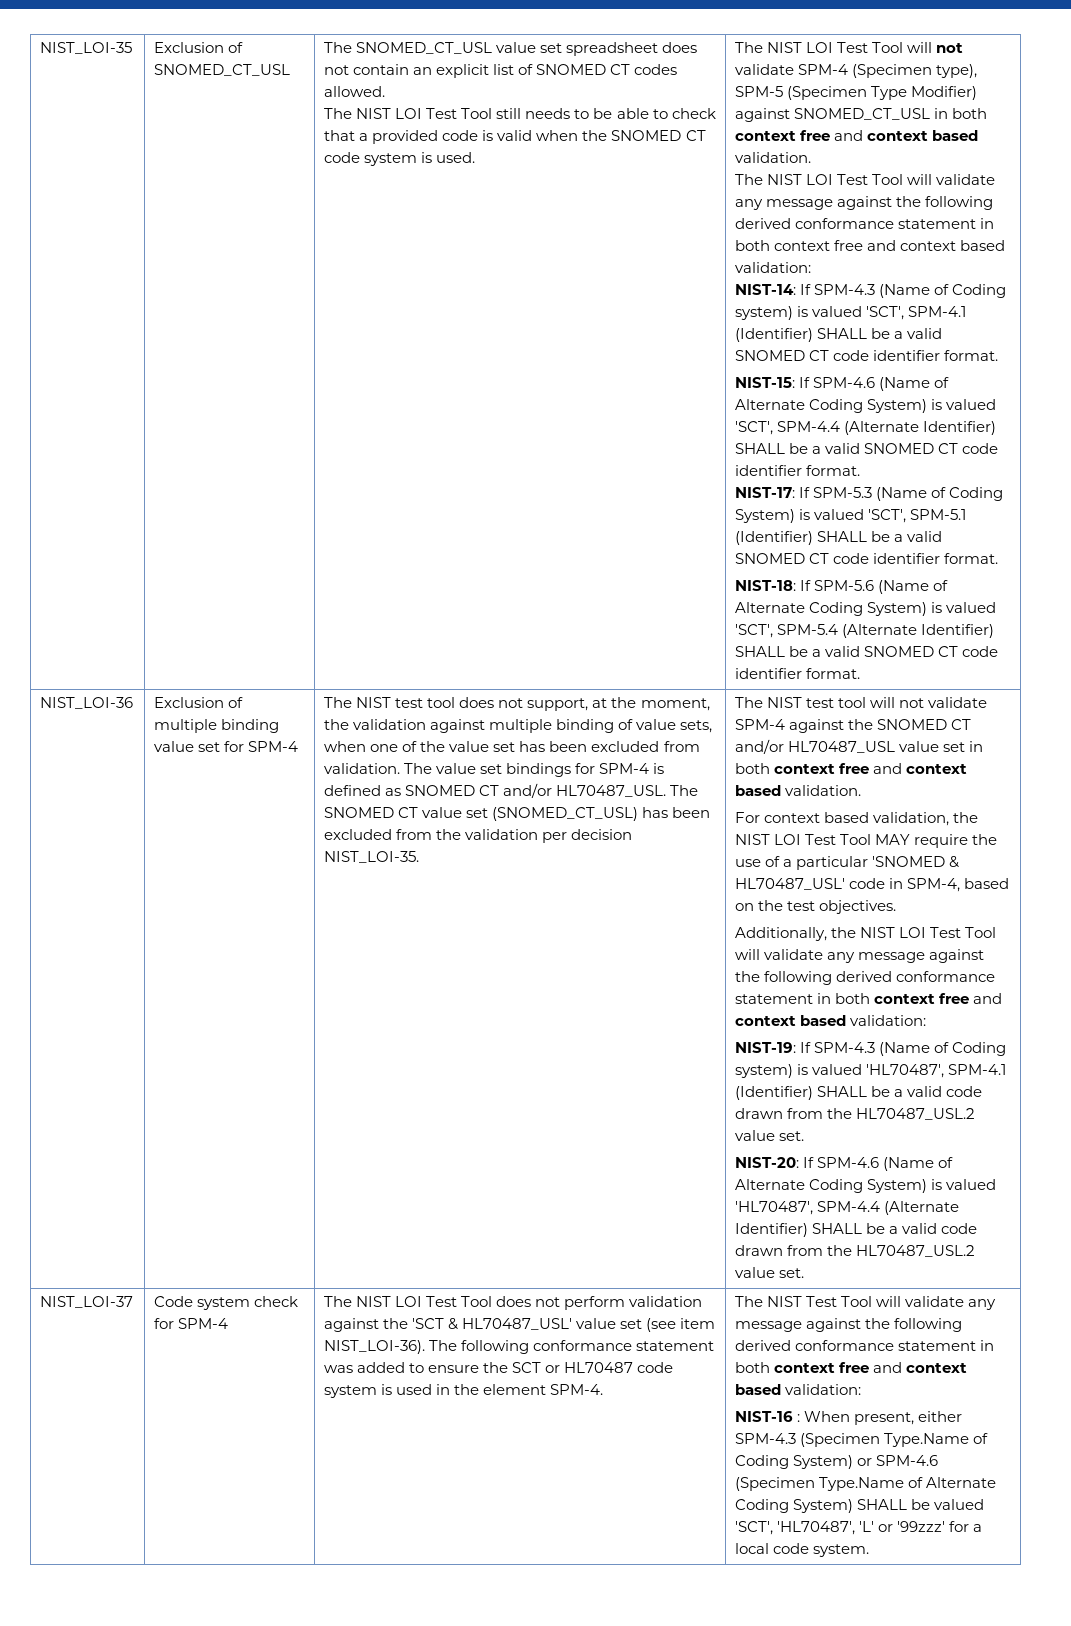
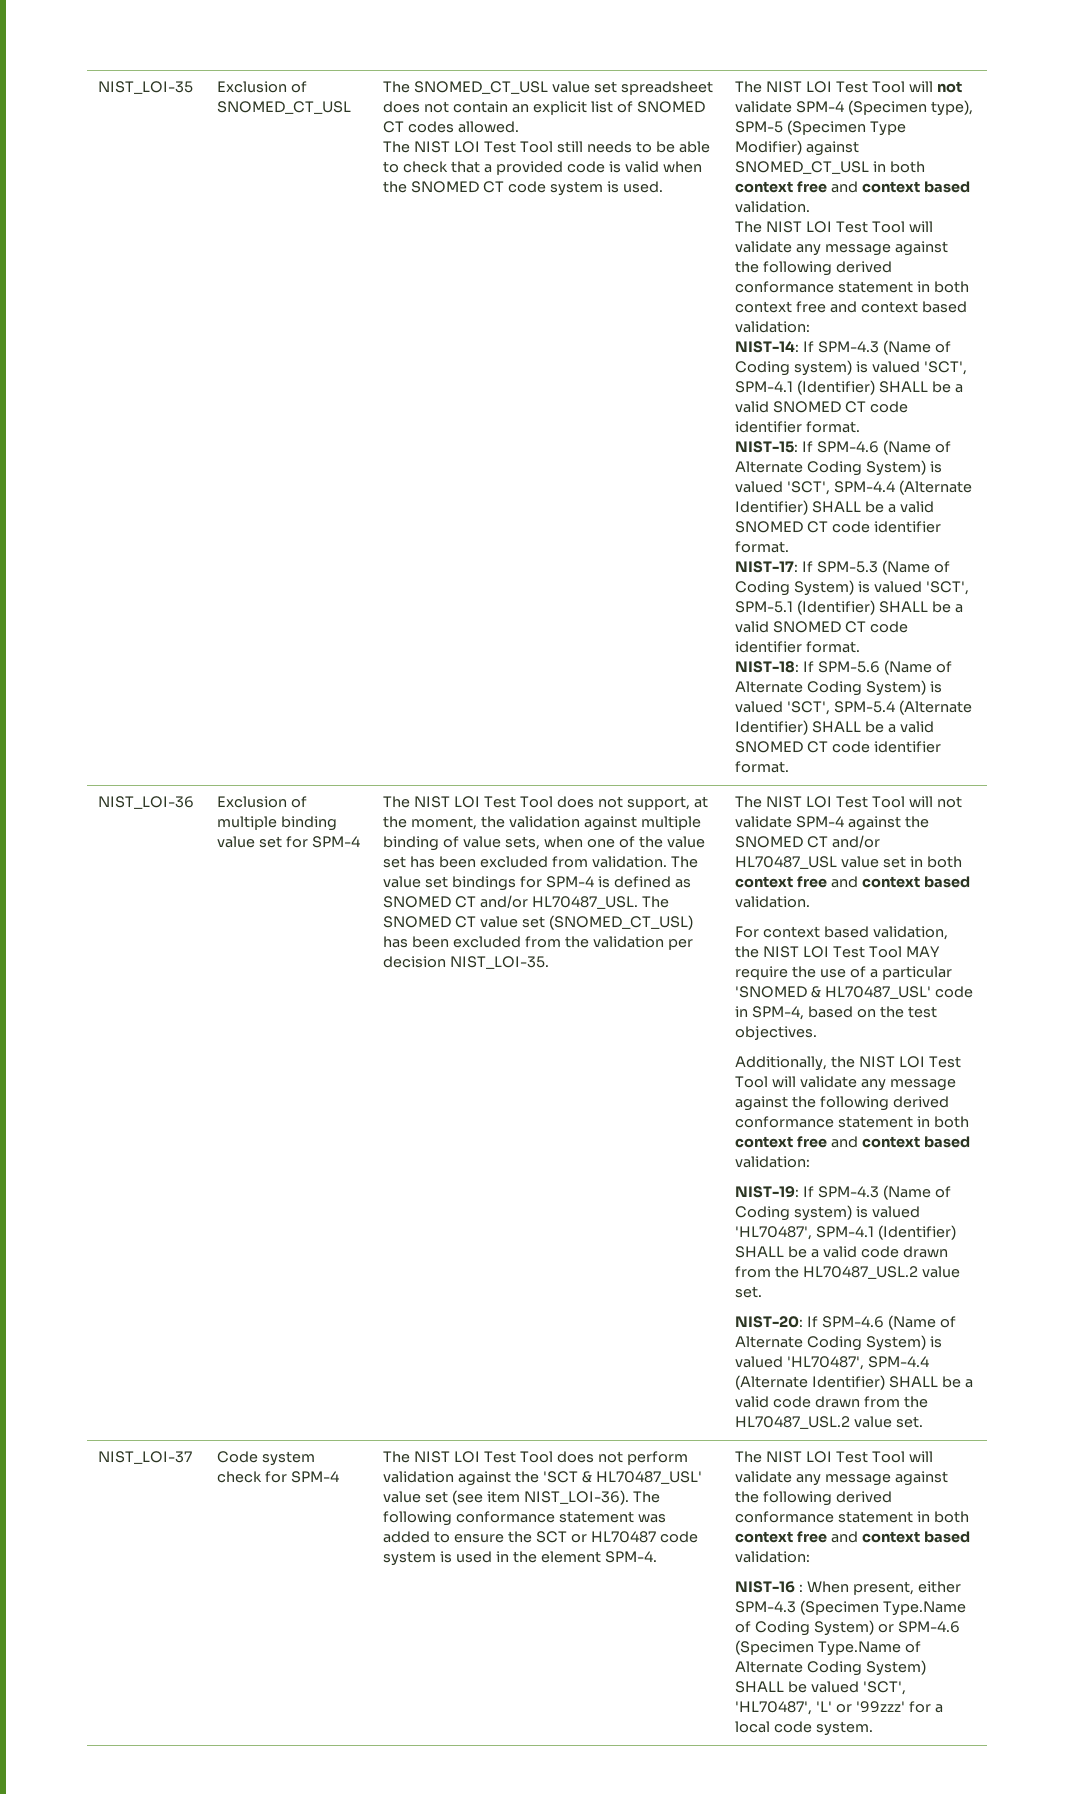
- The NIST test tool does not support, at the moment, the validation against multiple binding of value sets, when one of the value set has been excluded from validation.
+ The NIST LOI Test Tool does not support, at the moment, the validation against multiple binding of value sets, when one of the value set has been excluded from validation.
- The NIST test tool will not validate SPM-4 against the SNOMED CT and/or HL70487_USL value set in both context free and context based validation.
+ The NIST LOI Test Tool will not validate SPM-4 against the SNOMED CT and/or HL70487_USL value set in both context free and context based validation.
- The following conformance statement was added to ensure the SCT or HL70487 code system is used in the element SPM-4. | The NIST Test Tool will validate any message against the following derived conformance statement in both context free and context based validation:
+ The following conformance statement was added to ensure the SCT or HL70487 code system is used in the element SPM-4. | The NIST LOI Test Tool will validate any message against the following derived conformance statement in both context free and context based validation:

